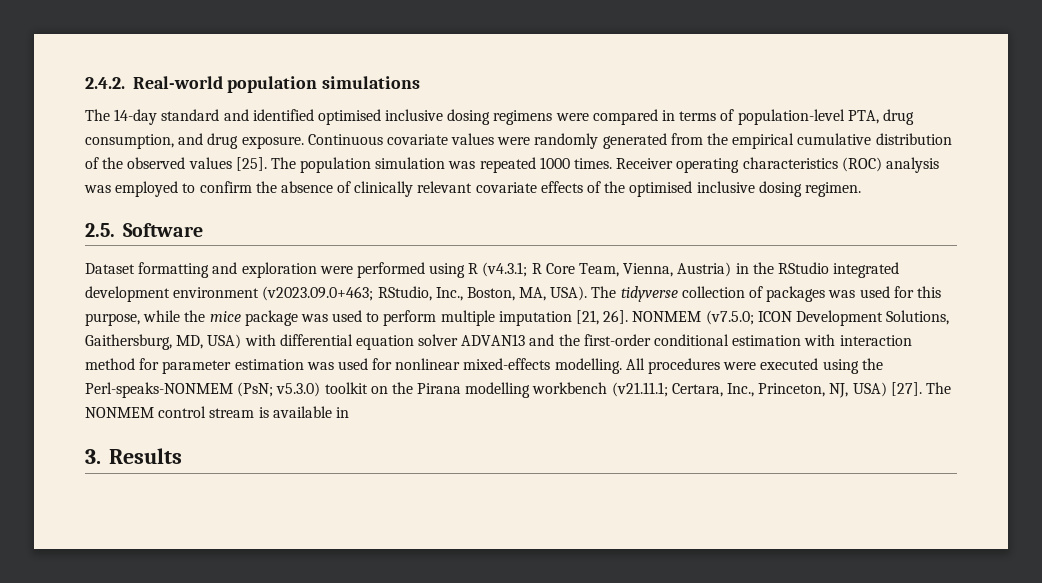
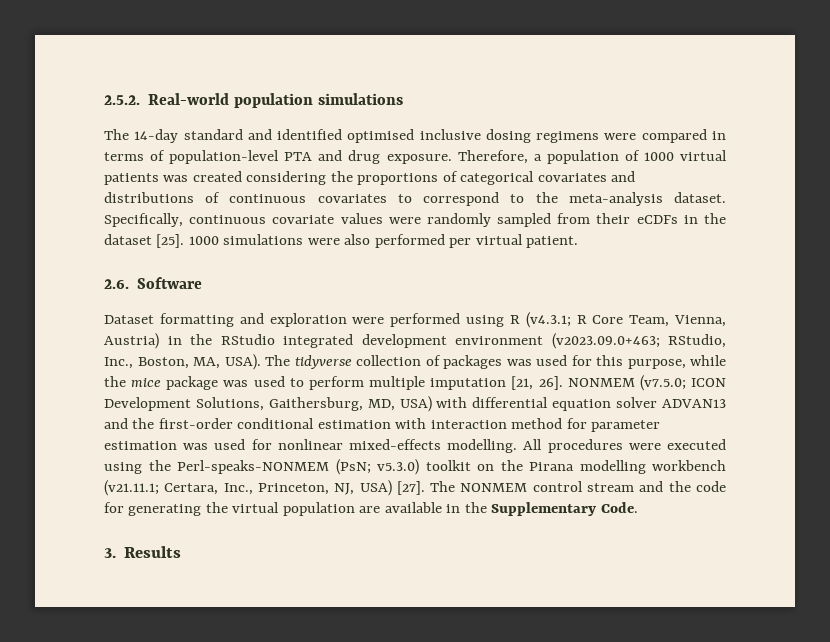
- 2.4.2. Real-world population simulations
+ 2.5.2. Real-world population simulations
- The 14-day standard and identified optimised inclusive dosing regimens were compared in terms of population-level PTA, drug consumption, and drug exposure. Continuous covariate values were randomly generated from the empirical cumulative distribution of the observed values [25]. The population simulation was repeated 1000 times. Receiver operating characteristics (ROC) analysis was employed to confirm the absence of clinically relevant covariate effects of the optimised inclusive dosing regimen.
- 2.5. Software
+ The 14-day standard and identified optimised inclusive dosing regimens were compared in terms of population-level PTA and drug exposure. Therefore, a population of 1000 virtual patients was created considering the proportions of categorical covariates and distributions of continuous covariates to correspond to the meta-analysis dataset. Specifically, continuous covariate values were randomly sampled from their eCDFs in the dataset [25]. 1000 simulations were also performed per virtual patient.
+ 2.6. Software
- The NONMEM control stream is available in
+ The NONMEM control stream and the code for generating the virtual population are available in the Supplementary Code.

